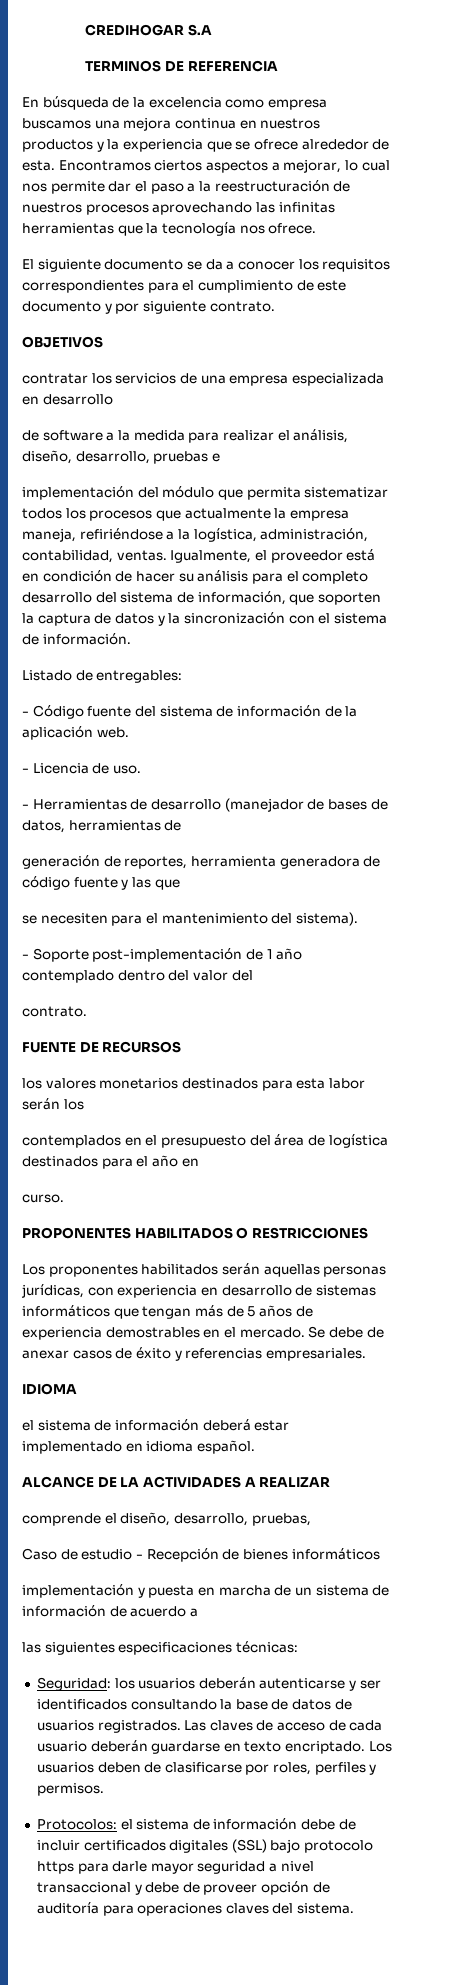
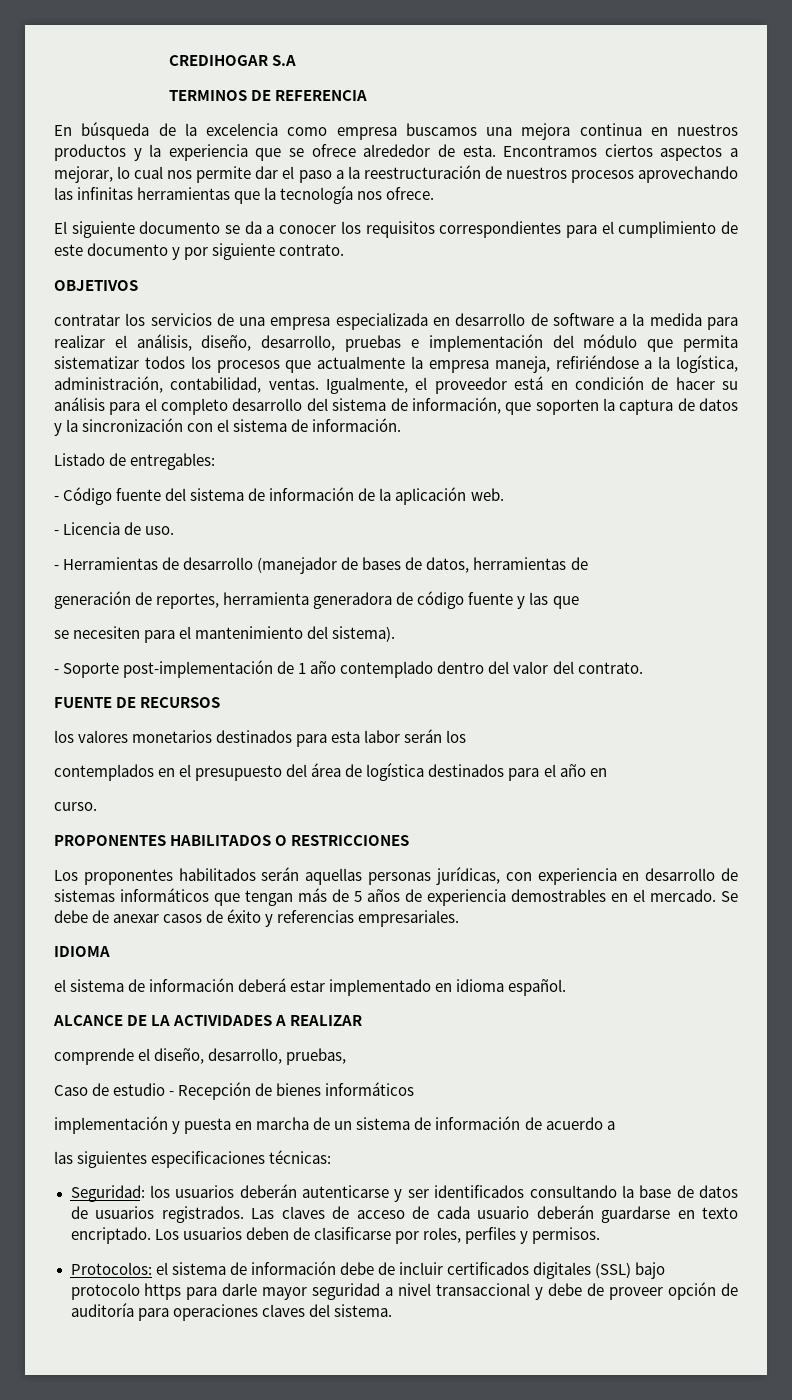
- contratar los servicios de una empresa especializada en desarrollo
- de software a la medida para realizar el análisis, diseño, desarrollo, pruebas e
- implementación del módulo que permita sistematizar todos los procesos que actualmente la empresa maneja, refiriéndose a la logística, administración, contabilidad, ventas.
+ contratar los servicios de una empresa especializada en desarrollo de software a la medida para realizar el análisis, diseño, desarrollo, pruebas e implementación del módulo que permita sistematizar todos los procesos que actualmente la empresa maneja, refiriéndose a la logística, administración, contabilidad, ventas.
- - Soporte post-implementación de 1 año contemplado dentro del valor del
- contrato.
+ - Soporte post-implementación de 1 año contemplado dentro del valor del contrato.

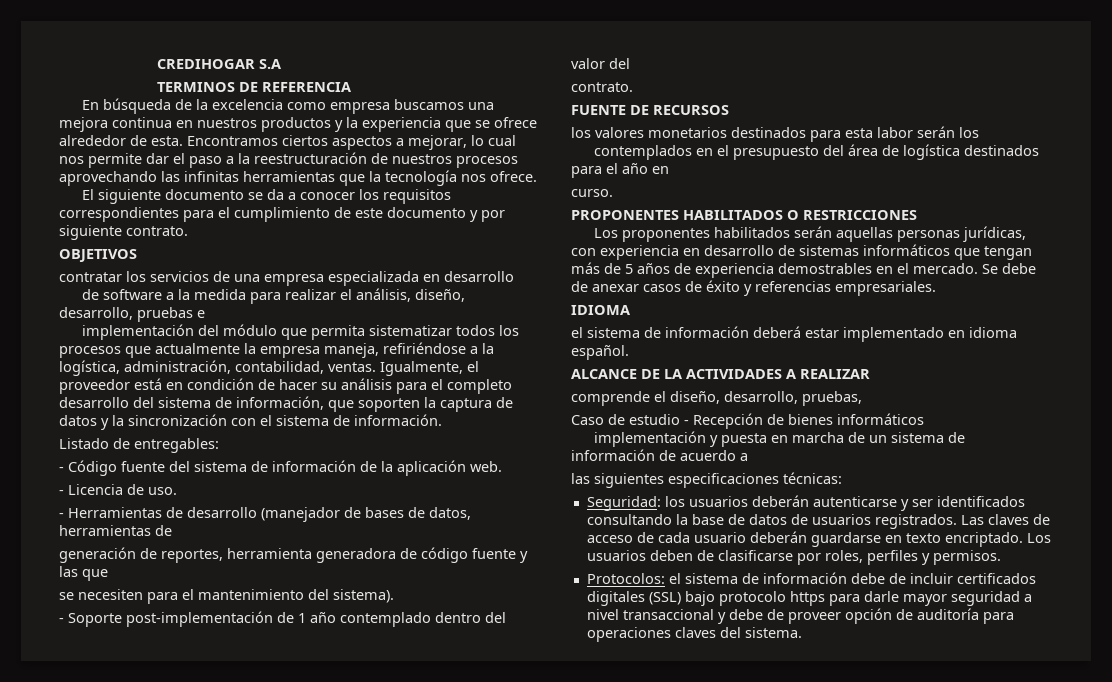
- contratar los servicios de una empresa especializada en desarrollo de software a la medida para realizar el análisis, diseño, desarrollo, pruebas e implementación del módulo que permita sistematizar todos los procesos que actualmente la empresa maneja, refiriéndose a la logística, administración, contabilidad, ventas.
+ contratar los servicios de una empresa especializada en desarrollo
+ de software a la medida para realizar el análisis, diseño, desarrollo, pruebas e
+ implementación del módulo que permita sistematizar todos los procesos que actualmente la empresa maneja, refiriéndose a la logística, administración, contabilidad, ventas.
- - Soporte post-implementación de 1 año contemplado dentro del valor del contrato.
+ - Soporte post-implementación de 1 año contemplado dentro del valor del
+ contrato.

